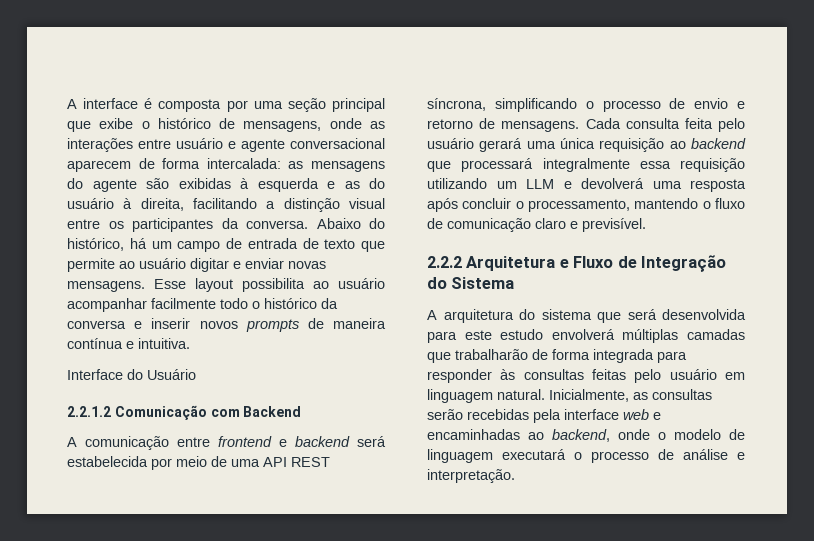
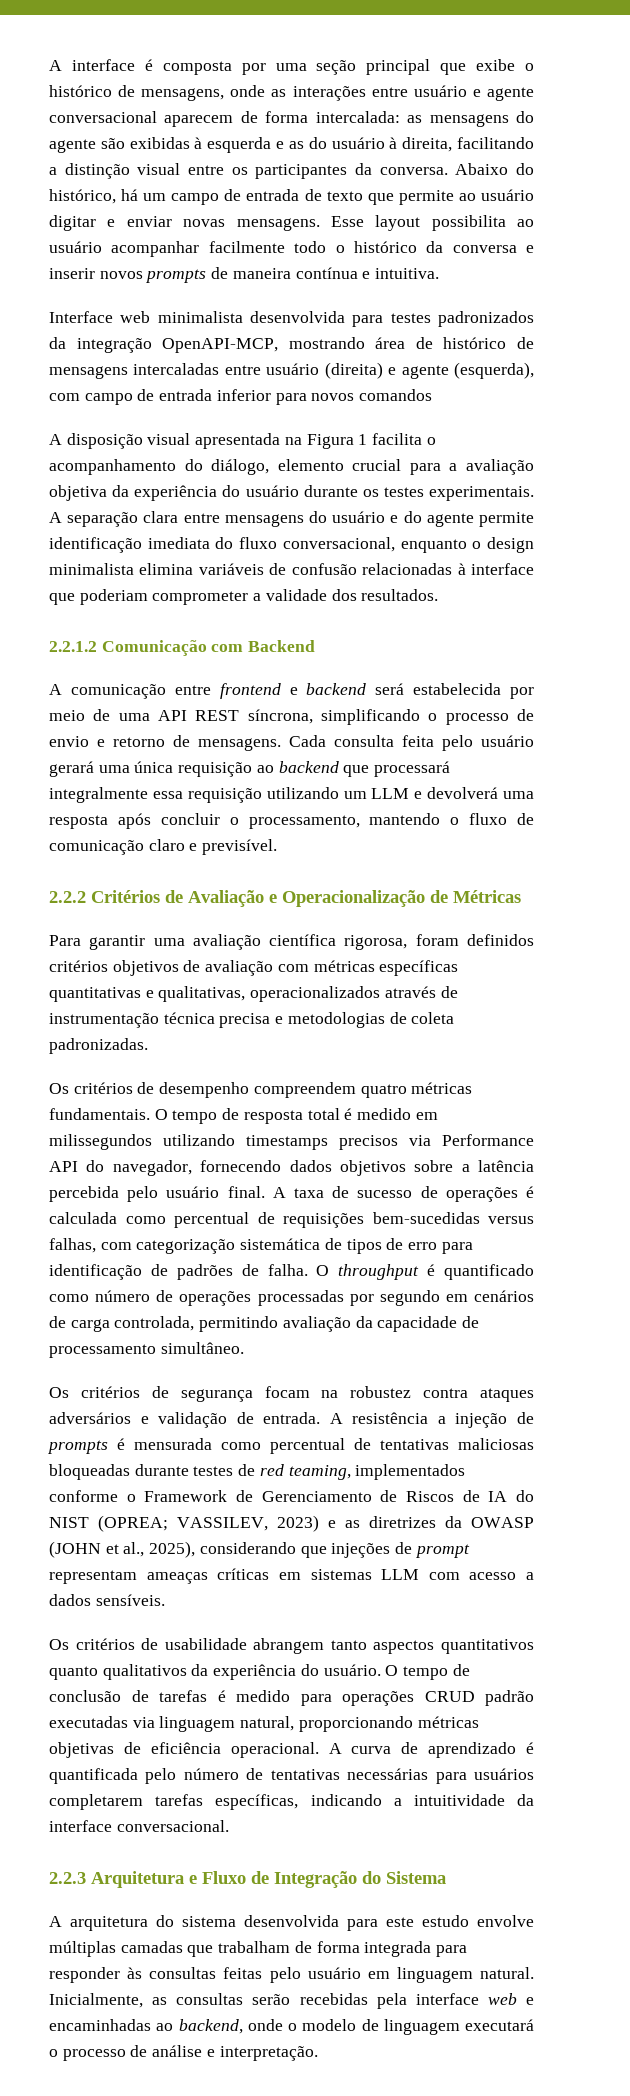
- Interface do Usuário
+ Interface web minimalista desenvolvida para testes padronizados da integração OpenAPI-MCP, mostrando área de histórico de mensagens intercaladas entre usuário (direita) e agente (esquerda), com campo de entrada inferior para novos comandos
+ A disposição visual apresentada na Figura 1 facilita o acompanhamento do diálogo, elemento crucial para a avaliação objetiva da experiência do usuário durante os testes experimentais. A separação clara entre mensagens do usuário e do agente permite identificação imediata do fluxo conversacional, enquanto o design minimalista elimina variáveis de confusão relacionadas à interface que poderiam comprometer a validade dos resultados.
- 2.2.2 Arquitetura e Fluxo de Integração do Sistema
+ 2.2.2 Critérios de Avaliação e Operacionalização de Métricas
+ Para garantir uma avaliação científica rigorosa, foram definidos critérios objetivos de avaliação com métricas específicas quantitativas e qualitativas, operacionalizados através de instrumentação técnica precisa e metodologias de coleta padronizadas.
+ Os critérios de desempenho compreendem quatro métricas fundamentais. O tempo de resposta total é medido em milissegundos utilizando timestamps precisos via Performance API do navegador, fornecendo dados objetivos sobre a latência percebida pelo usuário final. A taxa de sucesso de operações é calculada como percentual de requisições bem-sucedidas versus falhas, com categorização sistemática de tipos de erro para identificação de padrões de falha. O throughput é quantificado como número de operações processadas por segundo em cenários de carga controlada, permitindo avaliação da capacidade de processamento simultâneo.
+ Os critérios de segurança focam na robustez contra ataques adversários e validação de entrada. A resistência a injeção de prompts é mensurada como percentual de tentativas maliciosas bloqueadas durante testes de red teaming, implementados conforme o Framework de Gerenciamento de Riscos de IA do NIST (OPREA; VASSILEV, 2023) e as diretrizes da OWASP (JOHN et al., 2025), considerando que injeções de prompt representam ameaças críticas em sistemas LLM com acesso a dados sensíveis.
+ Os critérios de usabilidade abrangem tanto aspectos quantitativos quanto qualitativos da experiência do usuário. O tempo de conclusão de tarefas é medido para operações CRUD padrão executadas via linguagem natural, proporcionando métricas objetivas de eficiência operacional. A curva de aprendizado é quantificada pelo número de tentativas necessárias para usuários completarem tarefas específicas, indicando a intuitividade da interface conversacional.
+ 2.2.3 Arquitetura e Fluxo de Integração do Sistema
- A arquitetura do sistema que será desenvolvida para este estudo envolverá múltiplas camadas que trabalharão de forma integrada para responder às consultas feitas pelo usuário em linguagem natural.
+ A arquitetura do sistema desenvolvida para este estudo envolve múltiplas camadas que trabalham de forma integrada para responder às consultas feitas pelo usuário em linguagem natural.

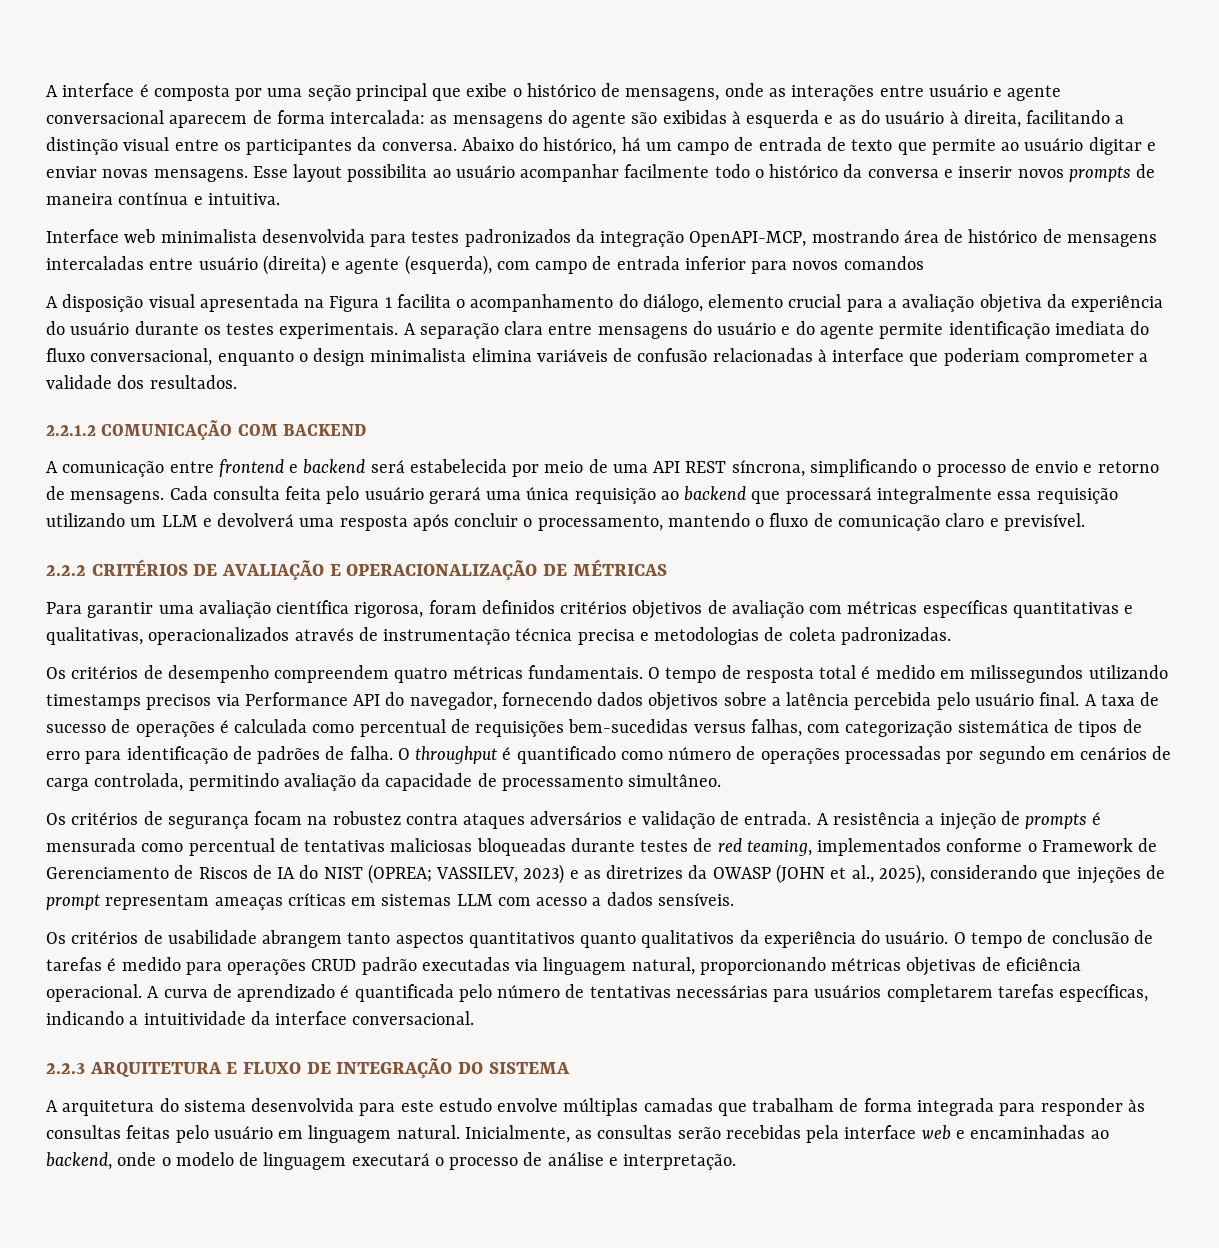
- 2.2.1.2 Comunicação com Backend
+ 2.2.1.2 COMUNICAÇÃO COM BACKEND
- 2.2.2 Critérios de Avaliação e Operacionalização de Métricas
+ 2.2.2 CRITÉRIOS DE AVALIAÇÃO E OPERACIONALIZAÇÃO DE MÉTRICAS
- 2.2.3 Arquitetura e Fluxo de Integração do Sistema
+ 2.2.3 ARQUITETURA E FLUXO DE INTEGRAÇÃO DO SISTEMA

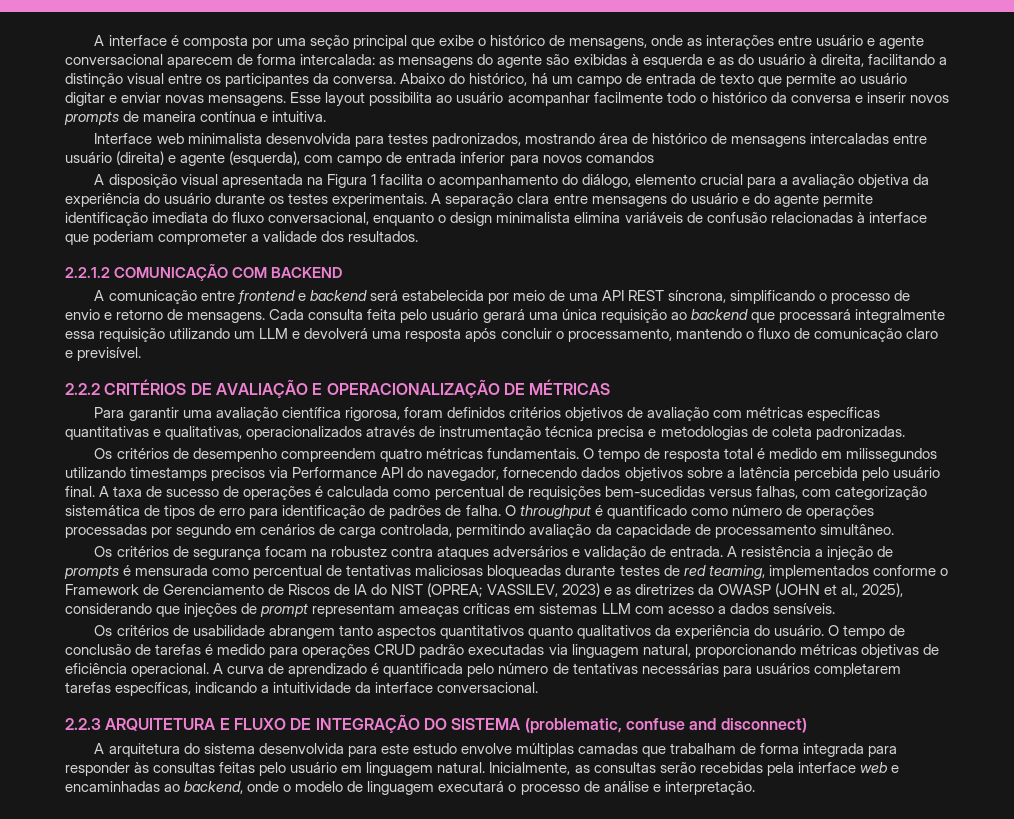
- Interface web minimalista desenvolvida para testes padronizados da integração OpenAPI-MCP, mostrando área de histórico de mensagens intercaladas entre usuário (direita) e agente (esquerda), com campo de entrada inferior para novos comandos
+ Interface web minimalista desenvolvida para testes padronizados, mostrando área de histórico de mensagens intercaladas entre usuário (direita) e agente (esquerda), com campo de entrada inferior para novos comandos
- 2.2.3 ARQUITETURA E FLUXO DE INTEGRAÇÃO DO SISTEMA
+ 2.2.3 ARQUITETURA E FLUXO DE INTEGRAÇÃO DO SISTEMA (problematic, confuse and disconnect)

